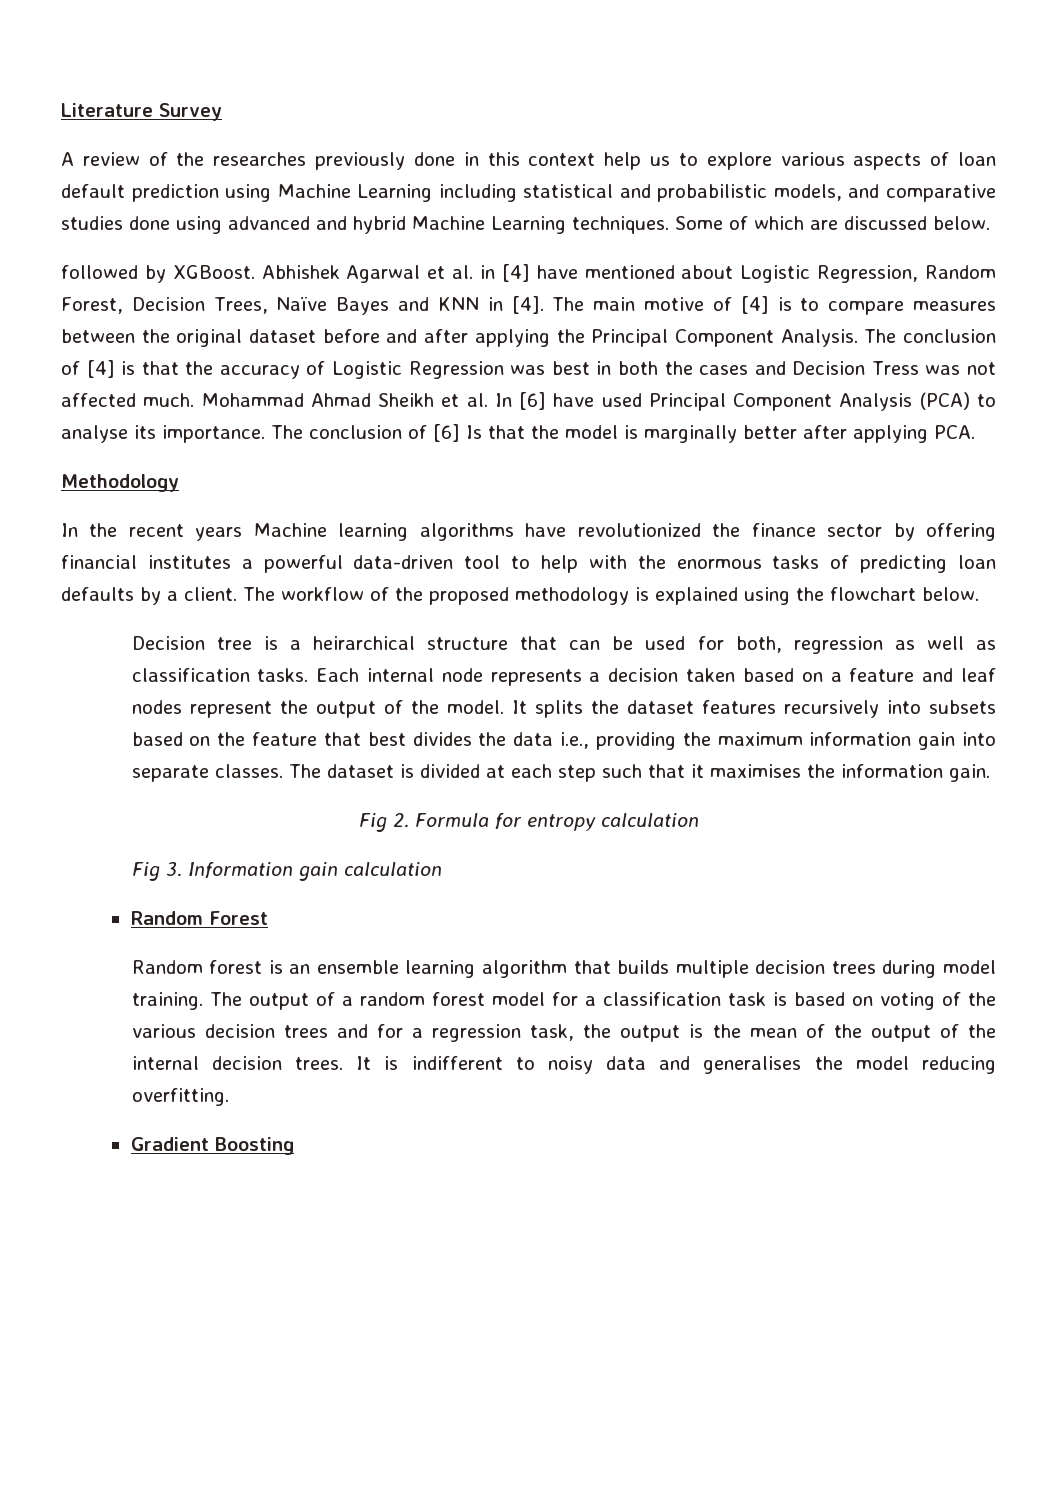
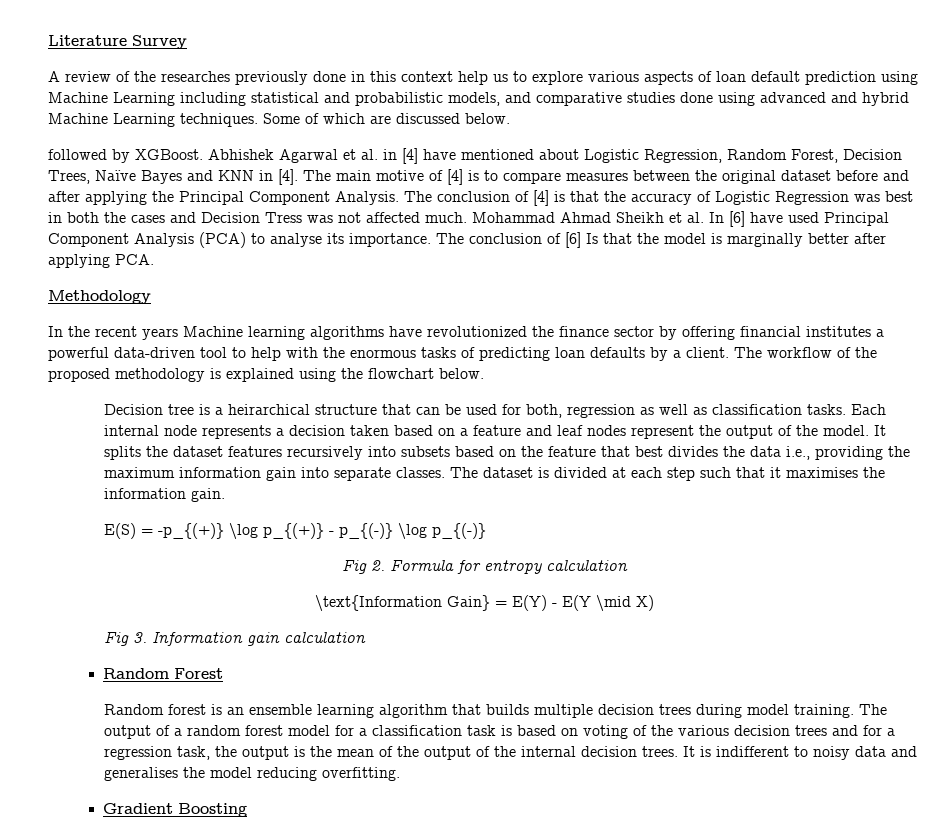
+ E(S) = -p_{(+)} \log p_{(+)} - p_{(-)} \log p_{(-)}
+ \text{Information Gain} = E(Y) - E(Y \mid X)

